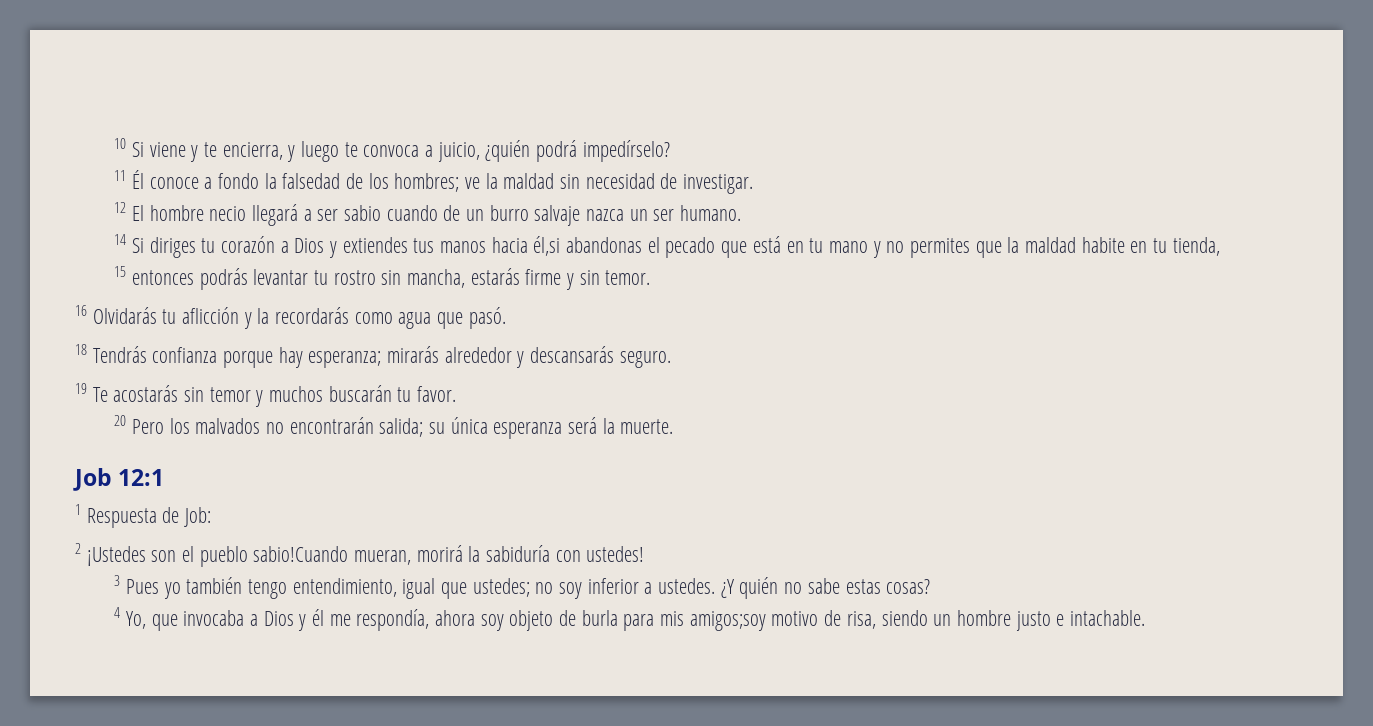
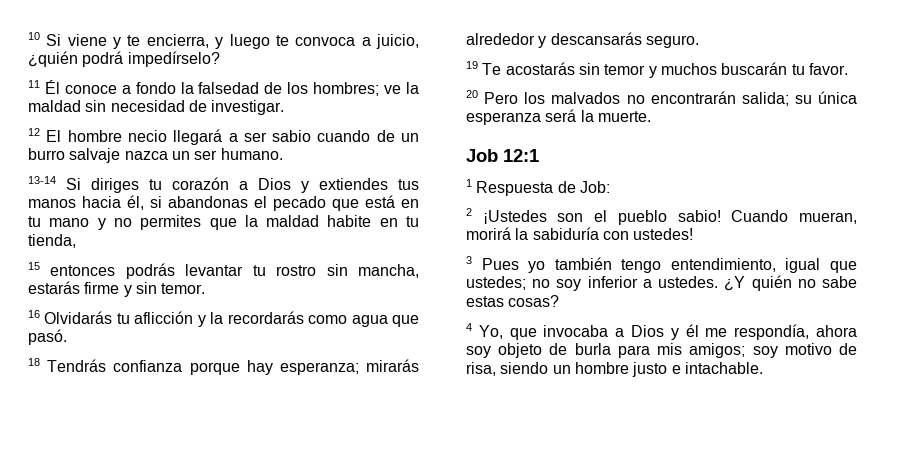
- 14 Si diriges tu corazón a Dios y extiendes tus manos hacia él,si abandonas el pecado que está en tu mano y no permites que la maldad habite en tu tienda,
+ 13-14 Si diriges tu corazón a Dios y extiendes tus manos hacia él, si abandonas el pecado que está en tu mano y no permites que la maldad habite en tu tienda,
- 2 ¡Ustedes son el pueblo sabio!Cuando mueran, morirá la sabiduría con ustedes!
+ 2 ¡Ustedes son el pueblo sabio! Cuando mueran, morirá la sabiduría con ustedes!
- 4 Yo, que invocaba a Dios y él me respondía, ahora soy objeto de burla para mis amigos;soy motivo de risa, siendo un hombre justo e intachable.
+ 4 Yo, que invocaba a Dios y él me respondía, ahora soy objeto de burla para mis amigos; soy motivo de risa, siendo un hombre justo e intachable.

